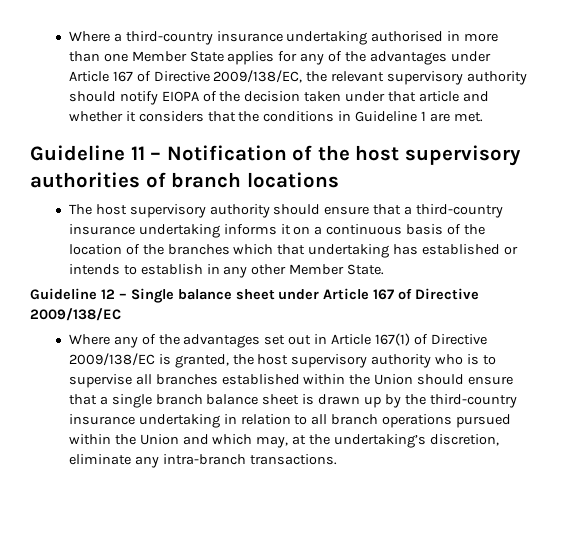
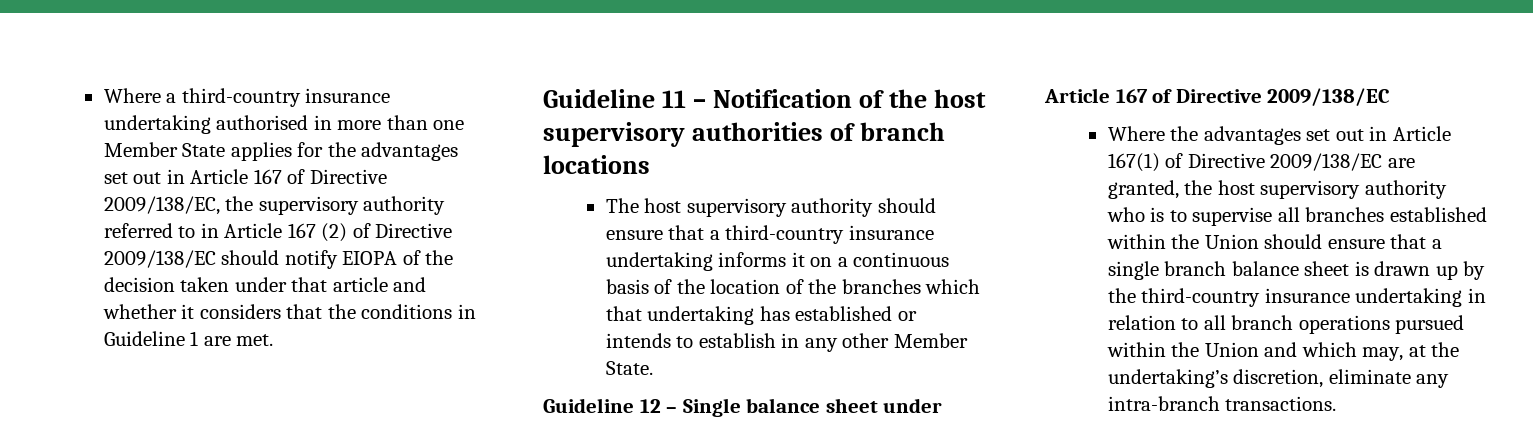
- Where a third-country insurance undertaking authorised in more than one Member State applies for any of the advantages under Article 167 of Directive 2009/138/EC, the relevant supervisory authority should notify EIOPA of the decision taken under that article and whether it considers that the conditions in Guideline 1 are met.
+ Where a third-country insurance undertaking authorised in more than one Member State applies for the advantages set out in Article 167 of Directive 2009/138/EC, the supervisory authority referred to in Article 167 (2) of Directive 2009/138/EC should notify EIOPA of the decision taken under that article and whether it considers that the conditions in Guideline 1 are met.
- Where any of the advantages set out in Article 167(1) of Directive 2009/138/EC is granted, the host supervisory authority who is to supervise all branches established within the Union should ensure that a single branch balance sheet is drawn up by the third-country insurance undertaking in relation to all branch operations pursued within the Union and which may, at the undertaking’s discretion, eliminate any intra-branch transactions.
+ Where the advantages set out in Article 167(1) of Directive 2009/138/EC are granted, the host supervisory authority who is to supervise all branches established within the Union should ensure that a single branch balance sheet is drawn up by the third-country insurance undertaking in relation to all branch operations pursued within the Union and which may, at the undertaking’s discretion, eliminate any intra-branch transactions.

